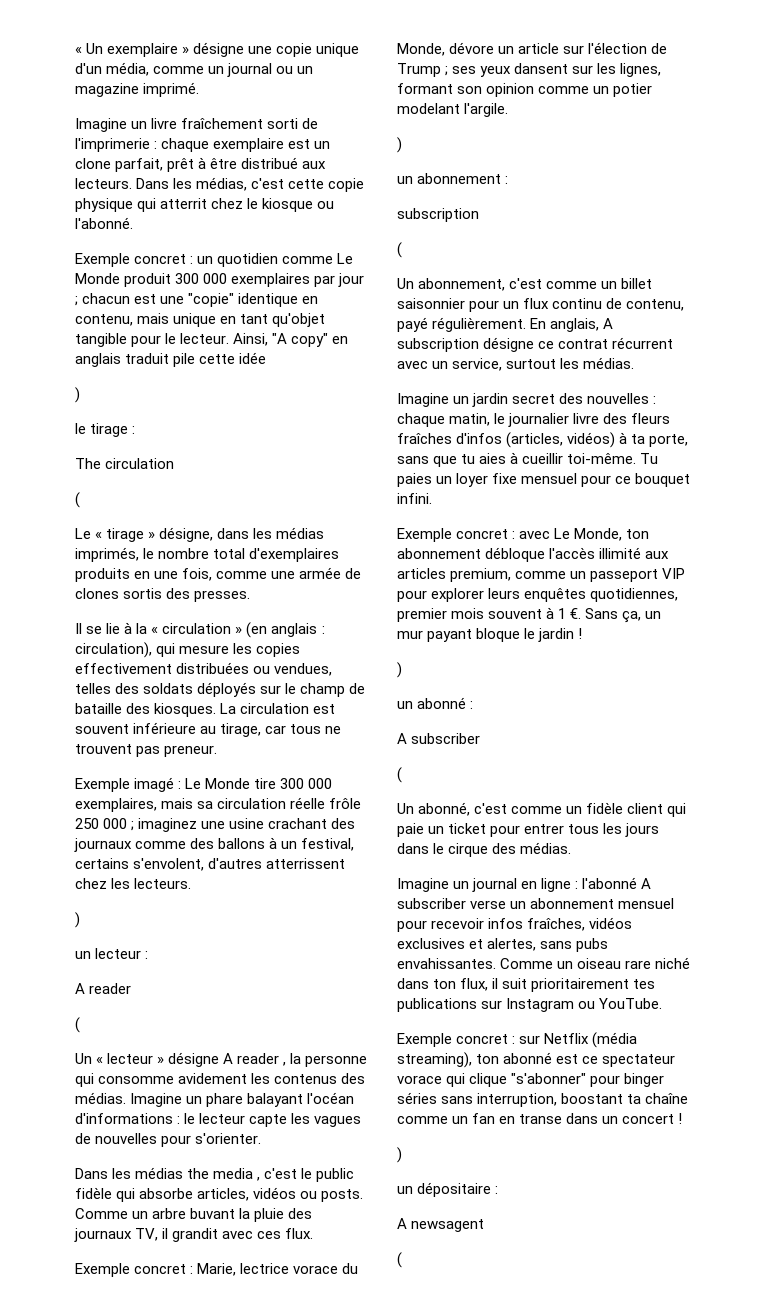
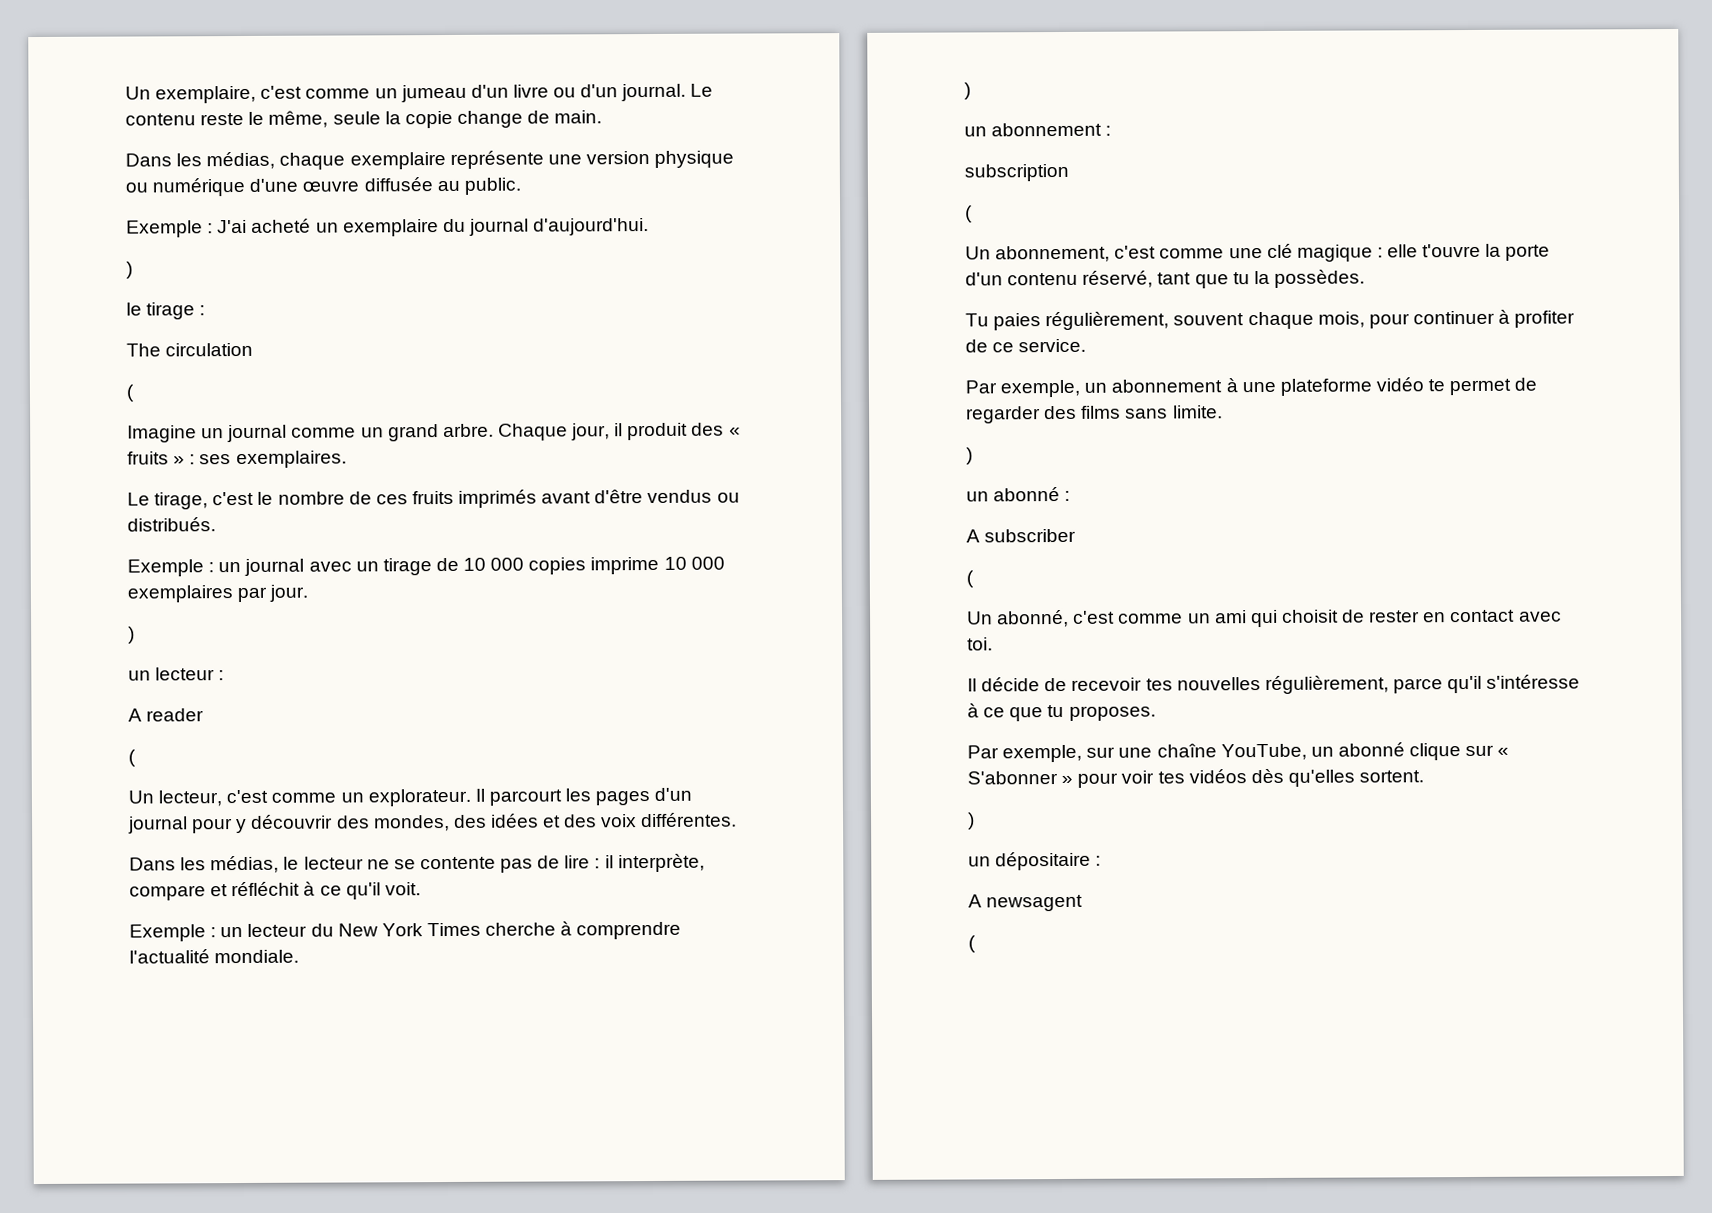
- « Un exemplaire » désigne une copie unique d'un média, comme un journal ou un magazine imprimé.
- Imagine un livre fraîchement sorti de l'imprimerie : chaque exemplaire est un clone parfait, prêt à être distribué aux lecteurs. Dans les médias, c'est cette copie physique qui atterrit chez le kiosque ou l'abonné.
- Exemple concret : un quotidien comme Le Monde produit 300 000 exemplaires par jour ; chacun est une "copie" identique en contenu, mais unique en tant qu'objet tangible pour le lecteur. Ainsi, "A copy" en anglais traduit pile cette idée
+ Un exemplaire, c'est comme un jumeau d'un livre ou d'un journal. Le contenu reste le même, seule la copie change de main.
+ Dans les médias, chaque exemplaire représente une version physique ou numérique d'une œuvre diffusée au public.
+ Exemple : J'ai acheté un exemplaire du journal d'aujourd'hui.
- Le « tirage » désigne, dans les médias imprimés, le nombre total d'exemplaires produits en une fois, comme une armée de clones sortis des presses.
- Il se lie à la « circulation » (en anglais : circulation), qui mesure les copies effectivement distribuées ou vendues, telles des soldats déployés sur le champ de bataille des kiosques. La circulation est souvent inférieure au tirage, car tous ne trouvent pas preneur.
- Exemple imagé : Le Monde tire 300 000 exemplaires, mais sa circulation réelle frôle 250 000 ; imaginez une usine crachant des journaux comme des ballons à un festival, certains s'envolent, d'autres atterrissent chez les lecteurs.
+ Imagine un journal comme un grand arbre. Chaque jour, il produit des « fruits » : ses exemplaires.
+ Le tirage, c'est le nombre de ces fruits imprimés avant d'être vendus ou distribués.
+ Exemple : un journal avec un tirage de 10 000 copies imprime 10 000 exemplaires par jour.
- Un « lecteur » désigne A reader , la personne qui consomme avidement les contenus des médias. Imagine un phare balayant l'océan d'informations : le lecteur capte les vagues de nouvelles pour s'orienter.
- Dans les médias the media , c'est le public fidèle qui absorbe articles, vidéos ou posts. Comme un arbre buvant la pluie des journaux TV, il grandit avec ces flux.
- Exemple concret : Marie, lectrice vorace du Monde, dévore un article sur l'élection de Trump ; ses yeux dansent sur les lignes, formant son opinion comme un potier modelant l'argile.
+ Un lecteur, c'est comme un explorateur. Il parcourt les pages d'un journal pour y découvrir des mondes, des idées et des voix différentes.
+ Dans les médias, le lecteur ne se contente pas de lire : il interprète, compare et réfléchit à ce qu'il voit.
+ Exemple : un lecteur du New York Times cherche à comprendre l'actualité mondiale.
- Un abonnement, c'est comme un billet saisonnier pour un flux continu de contenu, payé régulièrement. En anglais, A subscription désigne ce contrat récurrent avec un service, surtout les médias.
- Imagine un jardin secret des nouvelles : chaque matin, le journalier livre des fleurs fraîches d'infos (articles, vidéos) à ta porte, sans que tu aies à cueillir toi-même. Tu paies un loyer fixe mensuel pour ce bouquet infini.
- Exemple concret : avec Le Monde, ton abonnement débloque l'accès illimité aux articles premium, comme un passeport VIP pour explorer leurs enquêtes quotidiennes, premier mois souvent à 1 €. Sans ça, un mur payant bloque le jardin !
+ Un abonnement, c'est comme une clé magique : elle t'ouvre la porte d'un contenu réservé, tant que tu la possèdes.
+ Tu paies régulièrement, souvent chaque mois, pour continuer à profiter de ce service.
+ Par exemple, un abonnement à une plateforme vidéo te permet de regarder des films sans limite.
- Un abonné, c'est comme un fidèle client qui paie un ticket pour entrer tous les jours dans le cirque des médias.
- Imagine un journal en ligne : l'abonné A subscriber verse un abonnement mensuel pour recevoir infos fraîches, vidéos exclusives et alertes, sans pubs envahissantes. Comme un oiseau rare niché dans ton flux, il suit prioritairement tes publications sur Instagram ou YouTube.
- Exemple concret : sur Netflix (média streaming), ton abonné est ce spectateur vorace qui clique "s'abonner" pour binger séries sans interruption, boostant ta chaîne comme un fan en transe dans un concert !
+ Un abonné, c'est comme un ami qui choisit de rester en contact avec toi.
+ Il décide de recevoir tes nouvelles régulièrement, parce qu'il s'intéresse à ce que tu proposes.
+ Par exemple, sur une chaîne YouTube, un abonné clique sur « S'abonner » pour voir tes vidéos dès qu'elles sortent.

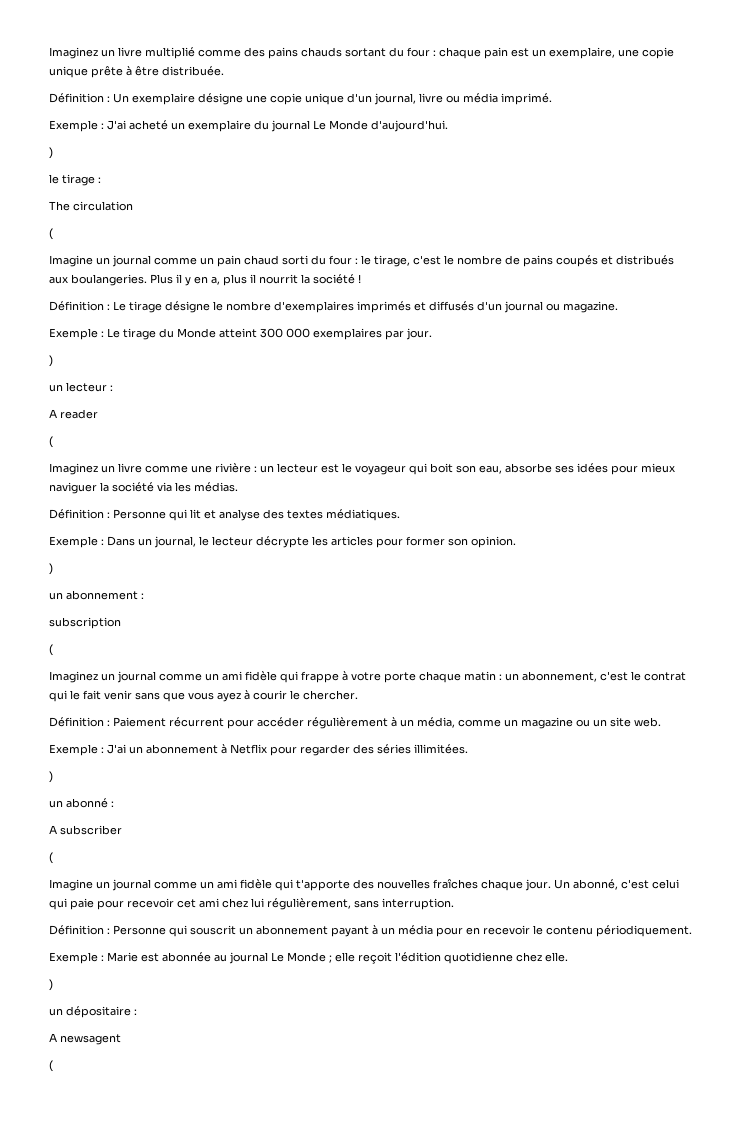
- Un exemplaire, c'est comme un jumeau d'un livre ou d'un journal. Le contenu reste le même, seule la copie change de main.
- Dans les médias, chaque exemplaire représente une version physique ou numérique d'une œuvre diffusée au public.
+ Imaginez un livre multiplié comme des pains chauds sortant du four : chaque pain est un exemplaire, une copie unique prête à être distribuée.
+ Définition : Un exemplaire désigne une copie unique d'un journal, livre ou média imprimé.
- Exemple : J'ai acheté un exemplaire du journal d'aujourd'hui.
+ Exemple : J'ai acheté un exemplaire du journal Le Monde d'aujourd'hui.
- Imagine un journal comme un grand arbre. Chaque jour, il produit des « fruits » : ses exemplaires.
- Le tirage, c'est le nombre de ces fruits imprimés avant d'être vendus ou distribués.
- Exemple : un journal avec un tirage de 10 000 copies imprime 10 000 exemplaires par jour.
+ Imagine un journal comme un pain chaud sorti du four : le tirage, c'est le nombre de pains coupés et distribués aux boulangeries. Plus il y en a, plus il nourrit la société !
+ Définition : Le tirage désigne le nombre d'exemplaires imprimés et diffusés d'un journal ou magazine.
+ Exemple : Le tirage du Monde atteint 300 000 exemplaires par jour.
- Un lecteur, c'est comme un explorateur. Il parcourt les pages d'un journal pour y découvrir des mondes, des idées et des voix différentes.
- Dans les médias, le lecteur ne se contente pas de lire : il interprète, compare et réfléchit à ce qu'il voit.
- Exemple : un lecteur du New York Times cherche à comprendre l'actualité mondiale.
+ Imaginez un livre comme une rivière : un lecteur est le voyageur qui boit son eau, absorbe ses idées pour mieux naviguer la société via les médias.
+ Définition : Personne qui lit et analyse des textes médiatiques.
+ Exemple : Dans un journal, le lecteur décrypte les articles pour former son opinion.
- Un abonnement, c'est comme une clé magique : elle t'ouvre la porte d'un contenu réservé, tant que tu la possèdes.
- Tu paies régulièrement, souvent chaque mois, pour continuer à profiter de ce service.
- Par exemple, un abonnement à une plateforme vidéo te permet de regarder des films sans limite.
+ Imaginez un journal comme un ami fidèle qui frappe à votre porte chaque matin : un abonnement, c'est le contrat qui le fait venir sans que vous ayez à courir le chercher.
+ Définition : Paiement récurrent pour accéder régulièrement à un média, comme un magazine ou un site web.
+ Exemple : J'ai un abonnement à Netflix pour regarder des séries illimitées.
- Un abonné, c'est comme un ami qui choisit de rester en contact avec toi.
- Il décide de recevoir tes nouvelles régulièrement, parce qu'il s'intéresse à ce que tu proposes.
- Par exemple, sur une chaîne YouTube, un abonné clique sur « S'abonner » pour voir tes vidéos dès qu'elles sortent.
+ Imagine un journal comme un ami fidèle qui t'apporte des nouvelles fraîches chaque jour. Un abonné, c'est celui qui paie pour recevoir cet ami chez lui régulièrement, sans interruption.
+ Définition : Personne qui souscrit un abonnement payant à un média pour en recevoir le contenu périodiquement.
+ Exemple : Marie est abonnée au journal Le Monde ; elle reçoit l'édition quotidienne chez elle.

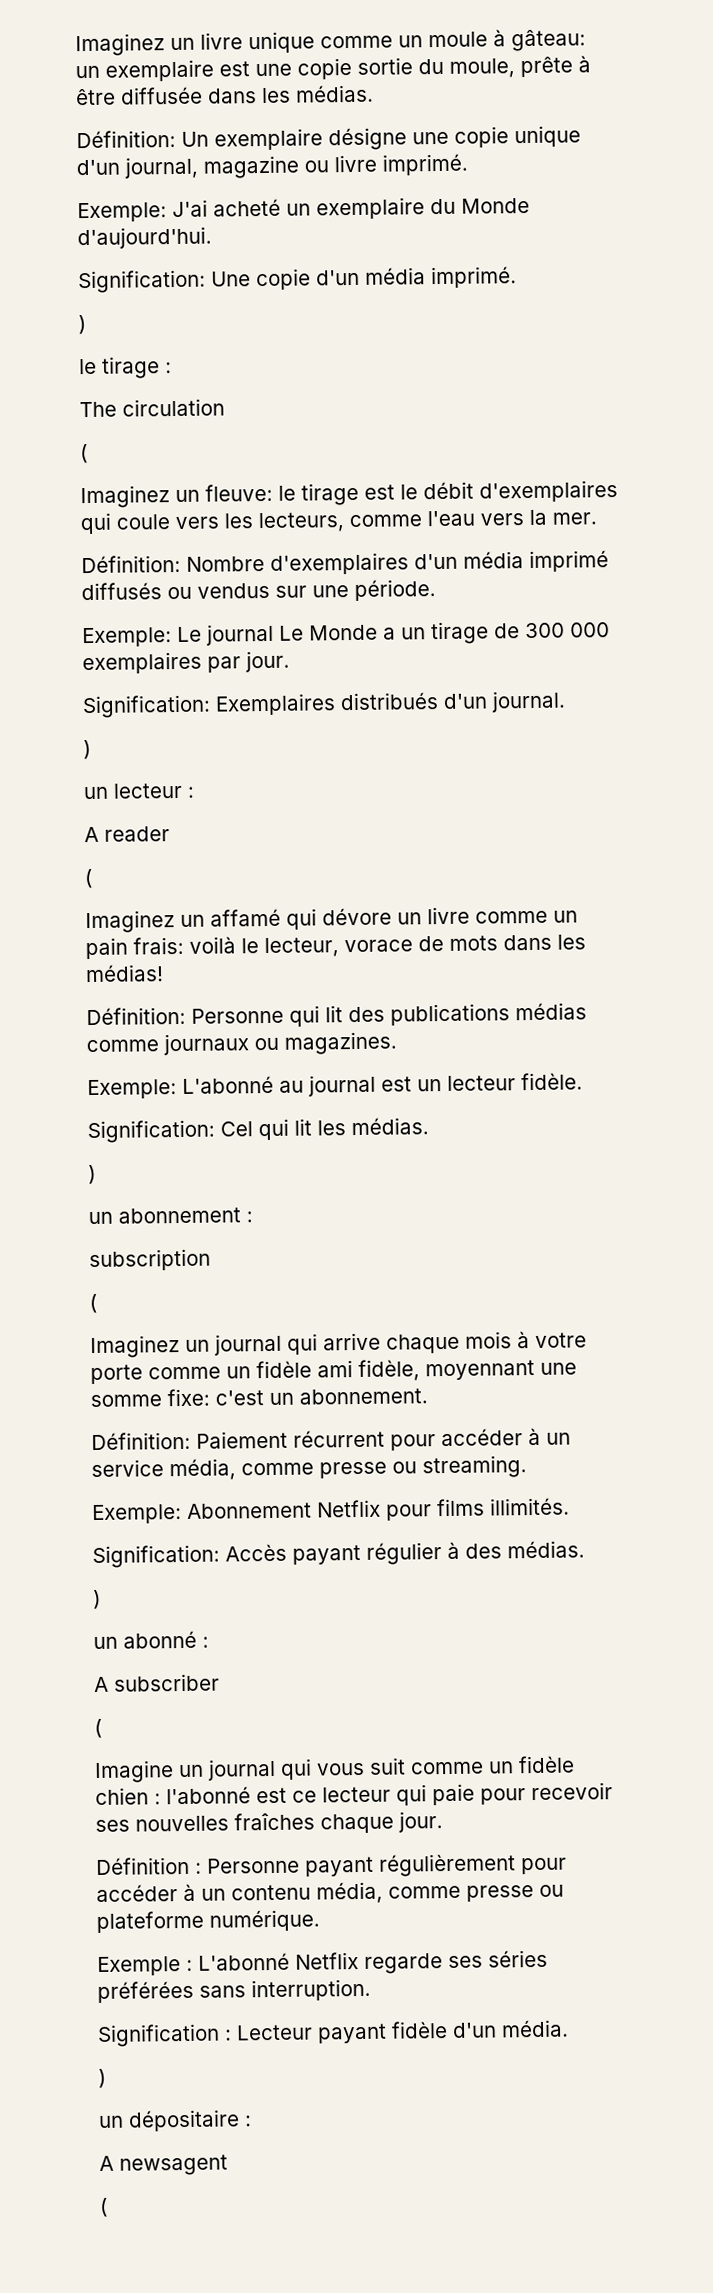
- Imaginez un livre multiplié comme des pains chauds sortant du four : chaque pain est un exemplaire, une copie unique prête à être distribuée.
- Définition : Un exemplaire désigne une copie unique d'un journal, livre ou média imprimé.
- Exemple : J'ai acheté un exemplaire du journal Le Monde d'aujourd'hui.
+ Imaginez un livre unique comme un moule à gâteau: un exemplaire est une copie sortie du moule, prête à être diffusée dans les médias.
+ Définition: Un exemplaire désigne une copie unique d'un journal, magazine ou livre imprimé.
+ Exemple: J'ai acheté un exemplaire du Monde d'aujourd'hui.
+ Signification: Une copie d'un média imprimé.
- Imagine un journal comme un pain chaud sorti du four : le tirage, c'est le nombre de pains coupés et distribués aux boulangeries. Plus il y en a, plus il nourrit la société !
- Définition : Le tirage désigne le nombre d'exemplaires imprimés et diffusés d'un journal ou magazine.
- Exemple : Le tirage du Monde atteint 300 000 exemplaires par jour.
+ Imaginez un fleuve: le tirage est le débit d'exemplaires qui coule vers les lecteurs, comme l'eau vers la mer.
+ Définition: Nombre d'exemplaires d'un média imprimé diffusés ou vendus sur une période.
+ Exemple: Le journal Le Monde a un tirage de 300 000 exemplaires par jour.
+ Signification: Exemplaires distribués d'un journal.
- Imaginez un livre comme une rivière : un lecteur est le voyageur qui boit son eau, absorbe ses idées pour mieux naviguer la société via les médias.
- Définition : Personne qui lit et analyse des textes médiatiques.
- Exemple : Dans un journal, le lecteur décrypte les articles pour former son opinion.
+ Imaginez un affamé qui dévore un livre comme un pain frais: voilà le lecteur, vorace de mots dans les médias!
+ Définition: Personne qui lit des publications médias comme journaux ou magazines.
+ Exemple: L'abonné au journal est un lecteur fidèle.
+ Signification: Cel qui lit les médias.
- Imaginez un journal comme un ami fidèle qui frappe à votre porte chaque matin : un abonnement, c'est le contrat qui le fait venir sans que vous ayez à courir le chercher.
- Définition : Paiement récurrent pour accéder régulièrement à un média, comme un magazine ou un site web.
- Exemple : J'ai un abonnement à Netflix pour regarder des séries illimitées.
+ Imaginez un journal qui arrive chaque mois à votre porte comme un fidèle ami fidèle, moyennant une somme fixe: c'est un abonnement.
+ Définition: Paiement récurrent pour accéder à un service média, comme presse ou streaming.
+ Exemple: Abonnement Netflix pour films illimités.
+ Signification: Accès payant régulier à des médias.
- Imagine un journal comme un ami fidèle qui t'apporte des nouvelles fraîches chaque jour. Un abonné, c'est celui qui paie pour recevoir cet ami chez lui régulièrement, sans interruption.
- Définition : Personne qui souscrit un abonnement payant à un média pour en recevoir le contenu périodiquement.
- Exemple : Marie est abonnée au journal Le Monde ; elle reçoit l'édition quotidienne chez elle.
+ Imagine un journal qui vous suit comme un fidèle chien : l'abonné est ce lecteur qui paie pour recevoir ses nouvelles fraîches chaque jour.
+ Définition : Personne payant régulièrement pour accéder à un contenu média, comme presse ou plateforme numérique.
+ Exemple : L'abonné Netflix regarde ses séries préférées sans interruption.
+ Signification : Lecteur payant fidèle d'un média.

